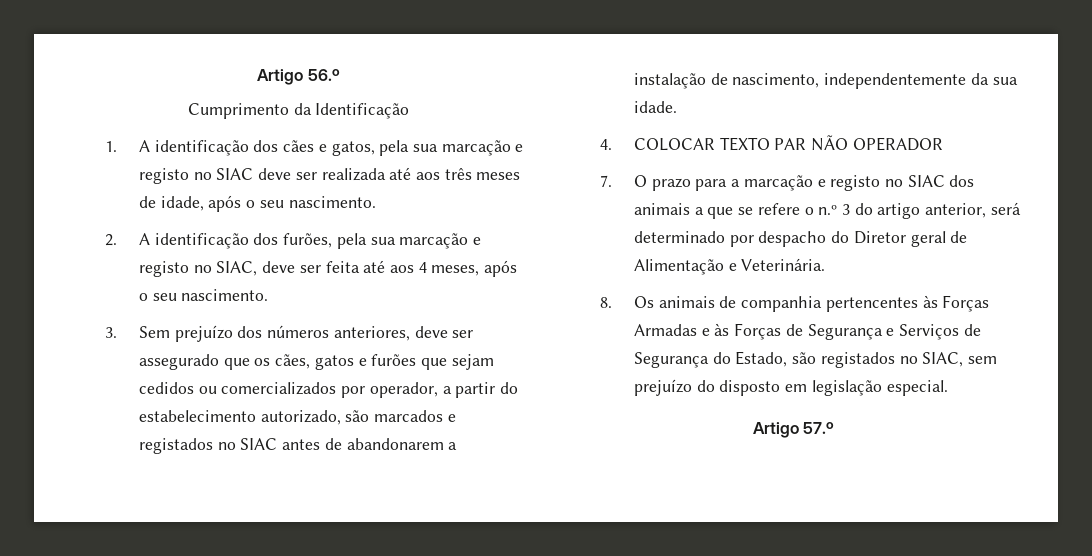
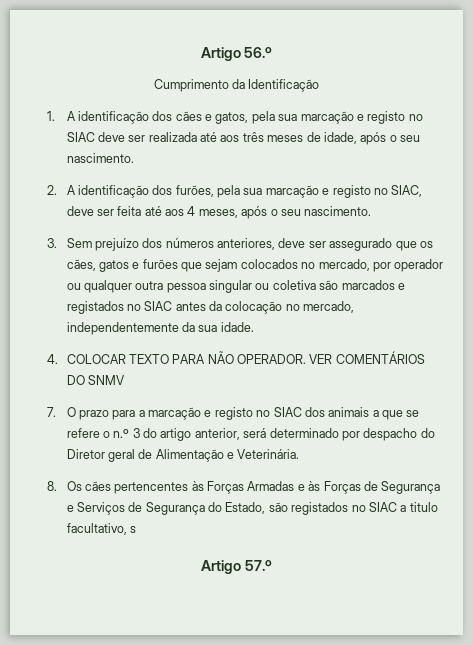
- 3. Sem prejuízo dos números anteriores, deve ser assegurado que os cães, gatos e furões que sejam cedidos ou comercializados por operador, a partir do estabelecimento autorizado, são marcados e registados no SIAC antes de abandonarem a instalação de nascimento, independentemente da sua idade.
+ 3. Sem prejuízo dos números anteriores, deve ser assegurado que os cães, gatos e furões que sejam colocados no mercado, por operador ou qualquer outra pessoa singular ou coletiva são marcados e registados no SIAC antes da colocação no mercado, independentemente da sua idade.
- 4. COLOCAR TEXTO PAR NÃO OPERADOR
+ 4. COLOCAR TEXTO PARA NÃO OPERADOR. VER COMENTÁRIOS DO SNMV
- 8. Os animais de companhia pertencentes às Forças Armadas e às Forças de Segurança e Serviços de Segurança do Estado, são registados no SIAC, sem prejuízo do disposto em legislação especial.
+ 8. Os cães pertencentes às Forças Armadas e às Forças de Segurança e Serviços de Segurança do Estado, são registados no SIAC a titulo facultativo, s

